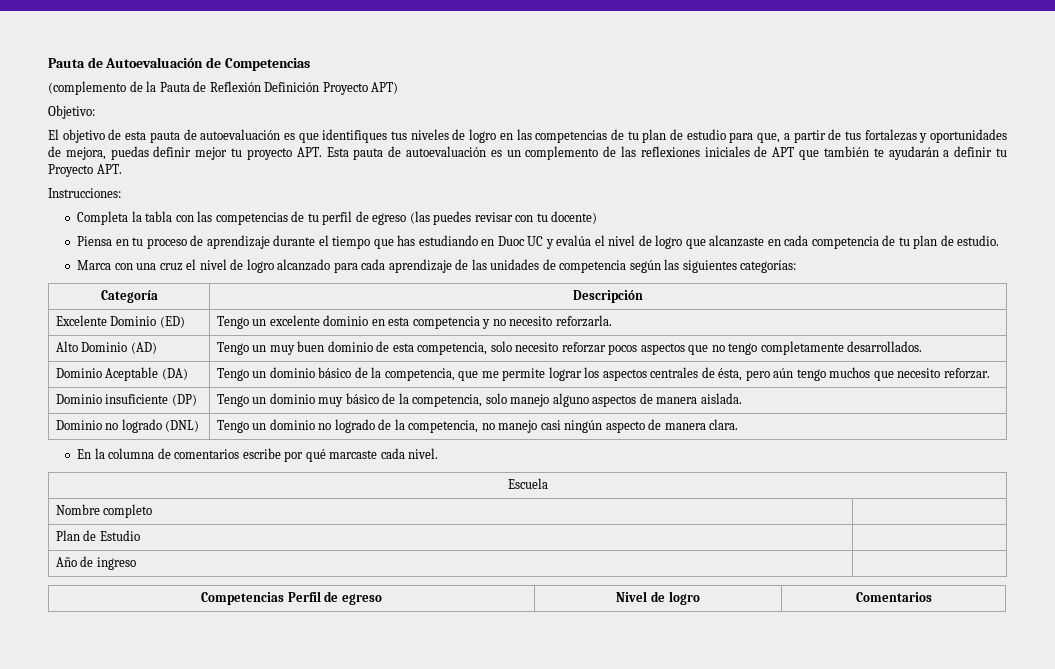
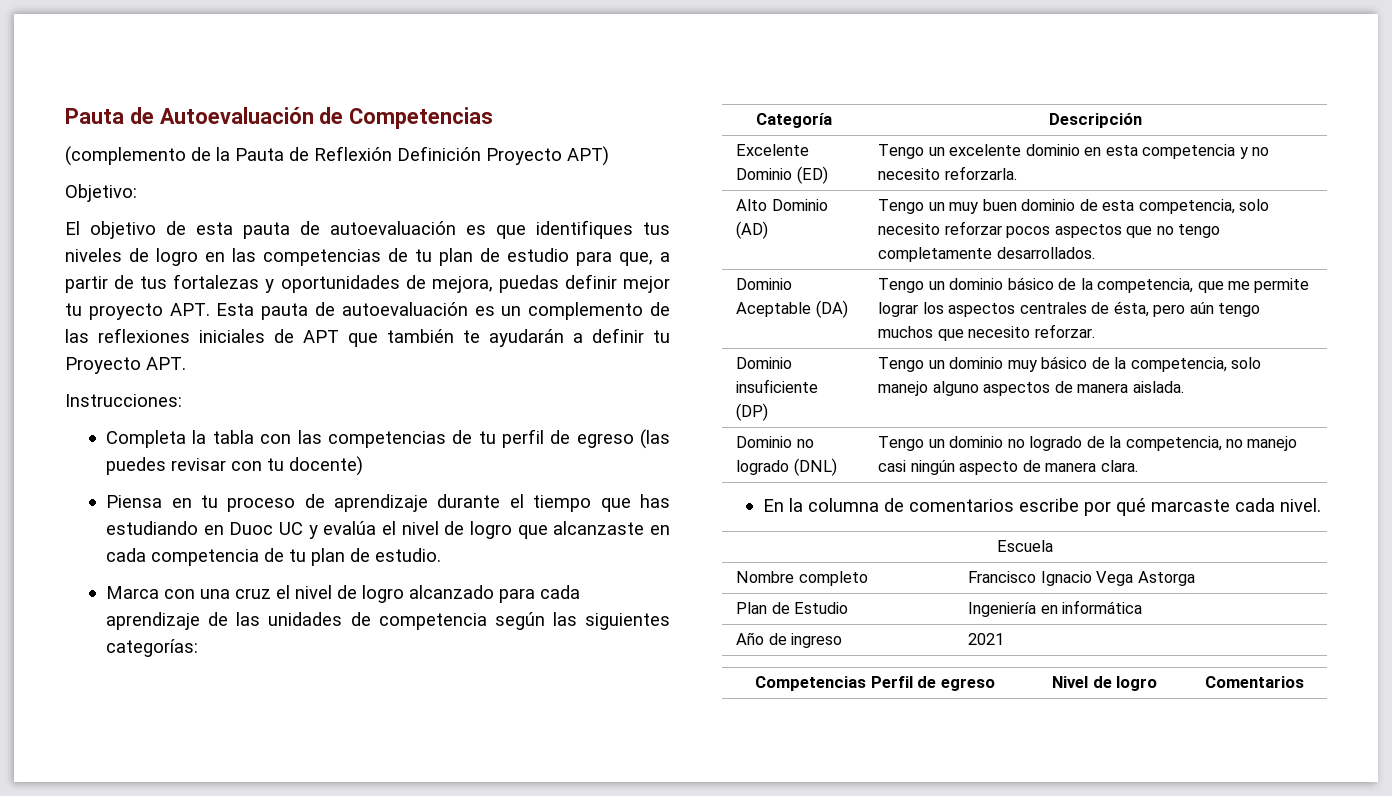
- Nombre completo |
+ Nombre completo | Francisco Ignacio Vega Astorga
- Plan de Estudio |
+ Plan de Estudio | Ingeniería en informática
- Año de ingreso |
+ Año de ingreso | 2021

